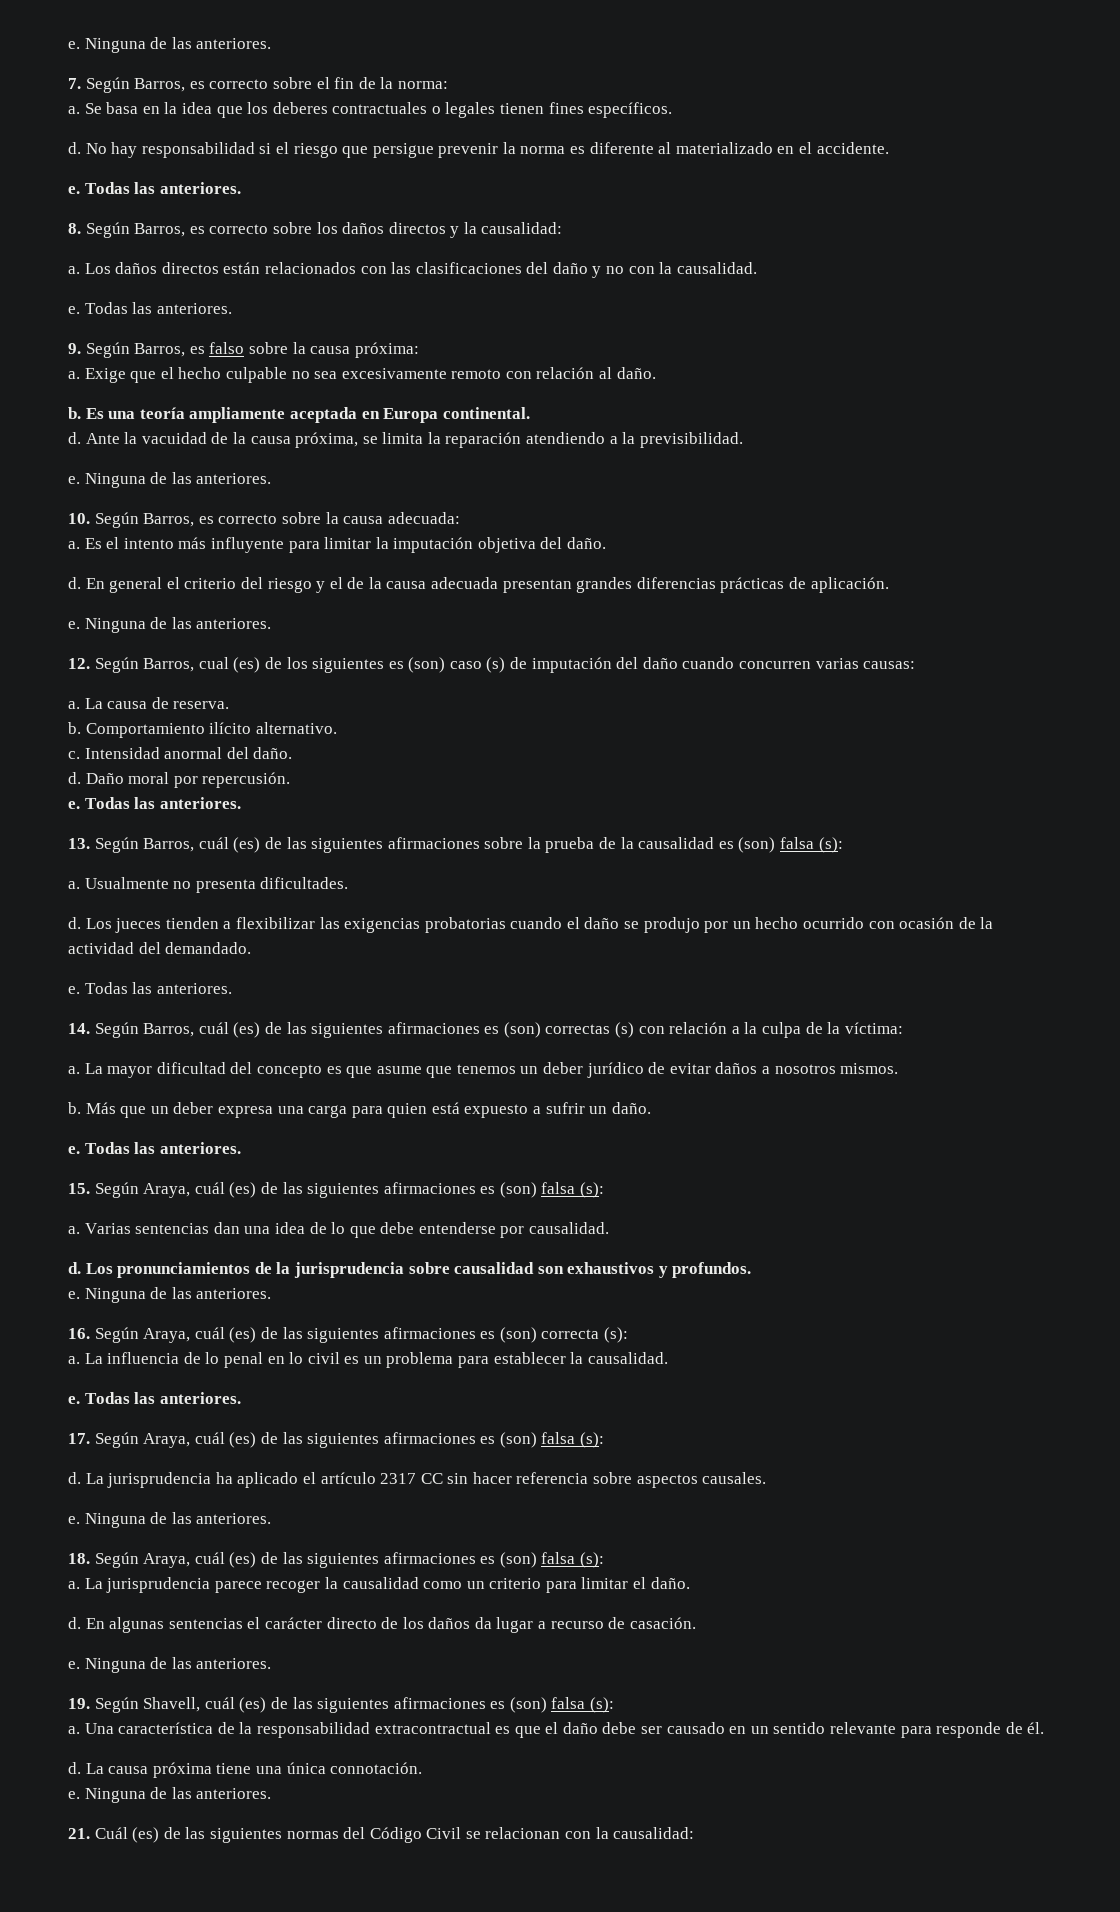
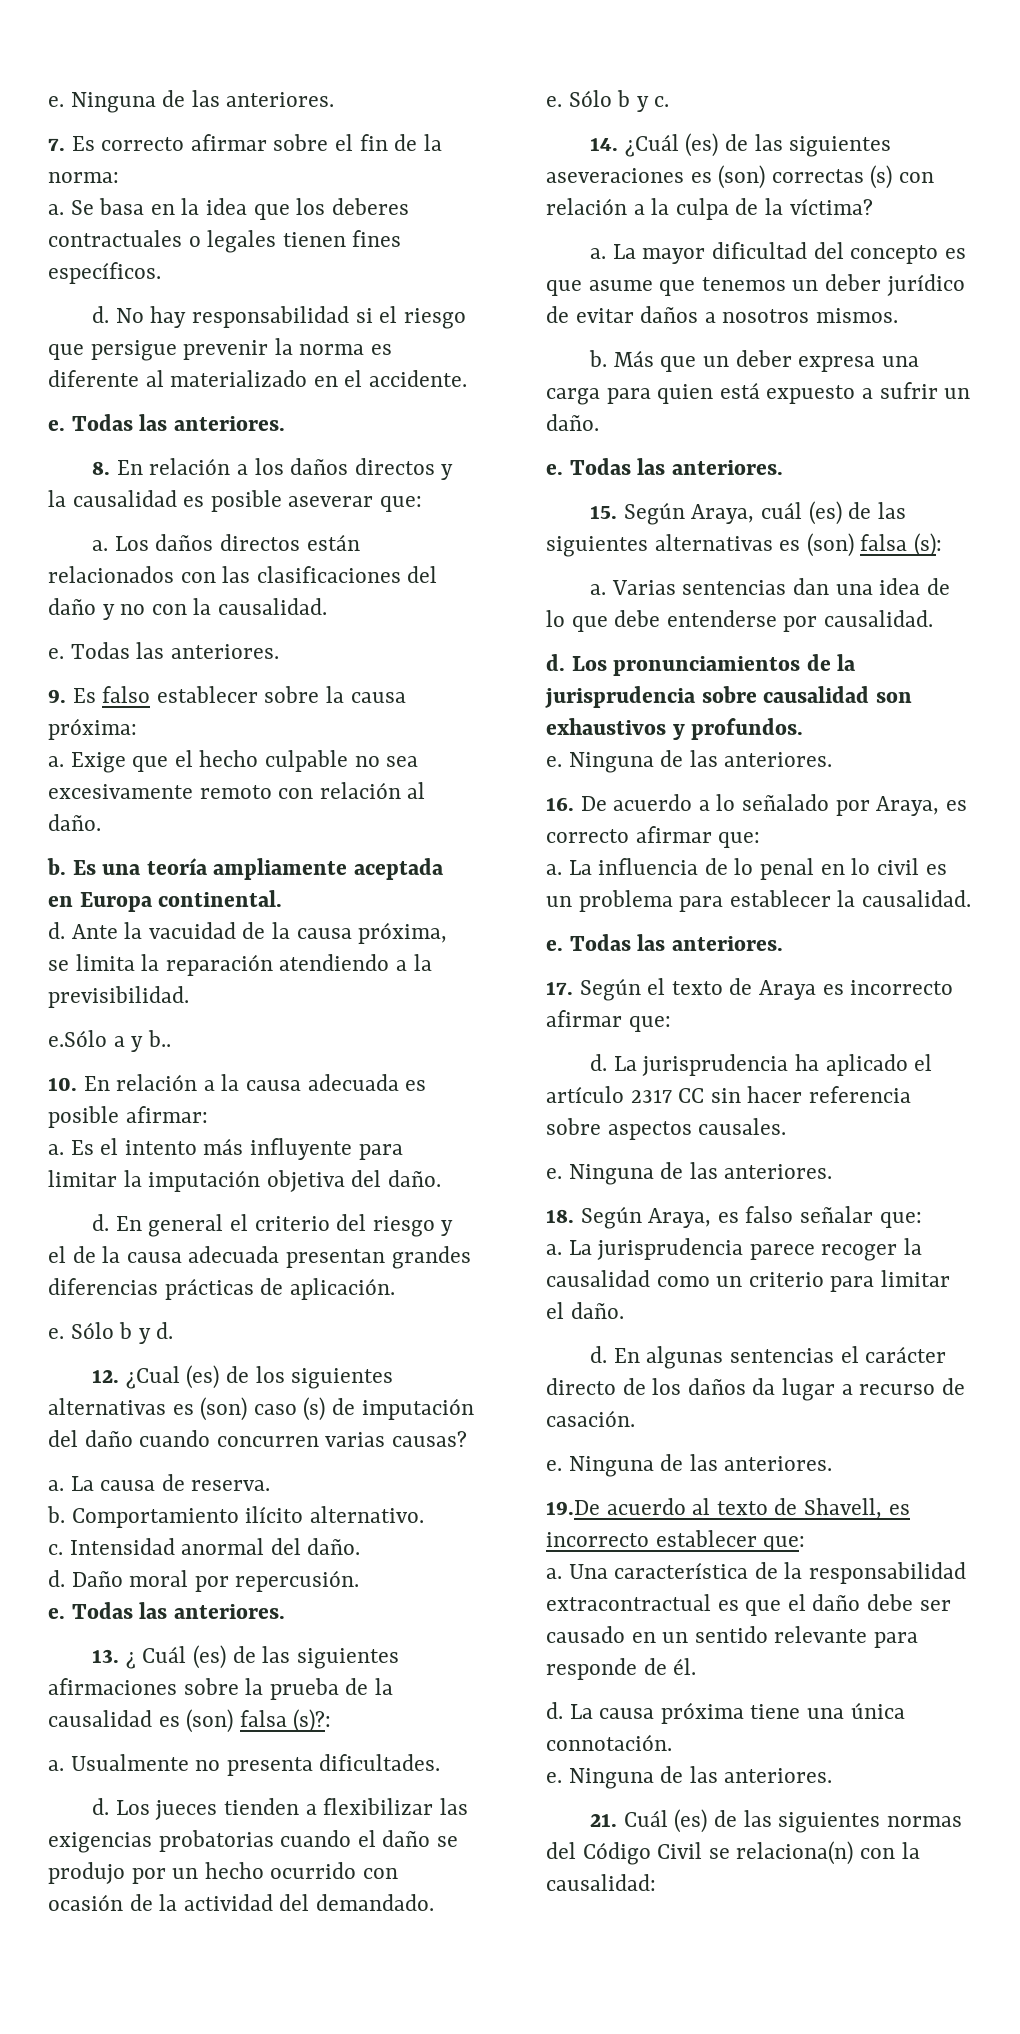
- 7. Según Barros, es correcto sobre el fin de la norma:
+ 7. Es correcto afirmar sobre el fin de la norma:
- 8. Según Barros, es correcto sobre los daños directos y la causalidad:
+ 8. En relación a los daños directos y la causalidad es posible aseverar que:
- 9. Según Barros, es falso sobre la causa próxima:
+ 9. Es falso establecer sobre la causa próxima:
  Ante la vacuidad de la causa próxima, se limita la reparación atendiendo a la previsibilidad.
- e. Ninguna de las anteriores.
- 10. Según Barros, es correcto sobre la causa adecuada:
+ e.Sólo a y b..
+ 10. En relación a la causa adecuada es posible afirmar:
  En general el criterio del riesgo y el de la causa adecuada presentan grandes diferencias prácticas de aplicación.
- e. Ninguna de las anteriores.
- 12. Según Barros, cual (es) de los siguientes es (son) caso (s) de imputación del daño cuando concurren varias causas:
+ e. Sólo b y d.
+ 12. ¿Cual (es) de los siguientes alternativas es (son) caso (s) de imputación del daño cuando concurren varias causas?
- 13. Según Barros, cuál (es) de las siguientes afirmaciones sobre la prueba de la causalidad es (son) falsa (s):
+ 13. ¿ Cuál (es) de las siguientes afirmaciones sobre la prueba de la causalidad es (son) falsa (s)?:
  Los jueces tienden a flexibilizar las exigencias probatorias cuando el daño se produjo por un hecho ocurrido con ocasión de la actividad del demandado.
- e. Todas las anteriores.
- 14. Según Barros, cuál (es) de las siguientes afirmaciones es (son) correctas (s) con relación a la culpa de la víctima:
+ e. Sólo b y c.
+ 14. ¿Cuál (es) de las siguientes aseveraciones es (son) correctas (s) con relación a la culpa de la víctima?
- 15. Según Araya, cuál (es) de las siguientes afirmaciones es (son) falsa (s):
+ 15. Según Araya, cuál (es) de las siguientes alternativas es (son) falsa (s):
- 16. Según Araya, cuál (es) de las siguientes afirmaciones es (son) correcta (s):
+ 16. De acuerdo a lo señalado por Araya, es correcto afirmar que:
- 17. Según Araya, cuál (es) de las siguientes afirmaciones es (son) falsa (s):
+ 17. Según el texto de Araya es incorrecto afirmar que:
- 18. Según Araya, cuál (es) de las siguientes afirmaciones es (son) falsa (s):
+ 18. Según Araya, es falso señalar que:
- 19. Según Shavell, cuál (es) de las siguientes afirmaciones es (son) falsa (s):
+ 19.De acuerdo al texto de Shavell, es incorrecto establecer que:
- 21. Cuál (es) de las siguientes normas del Código Civil se relacionan con la causalidad:
+ 21. Cuál (es) de las siguientes normas del Código Civil se relaciona(n) con la causalidad:

